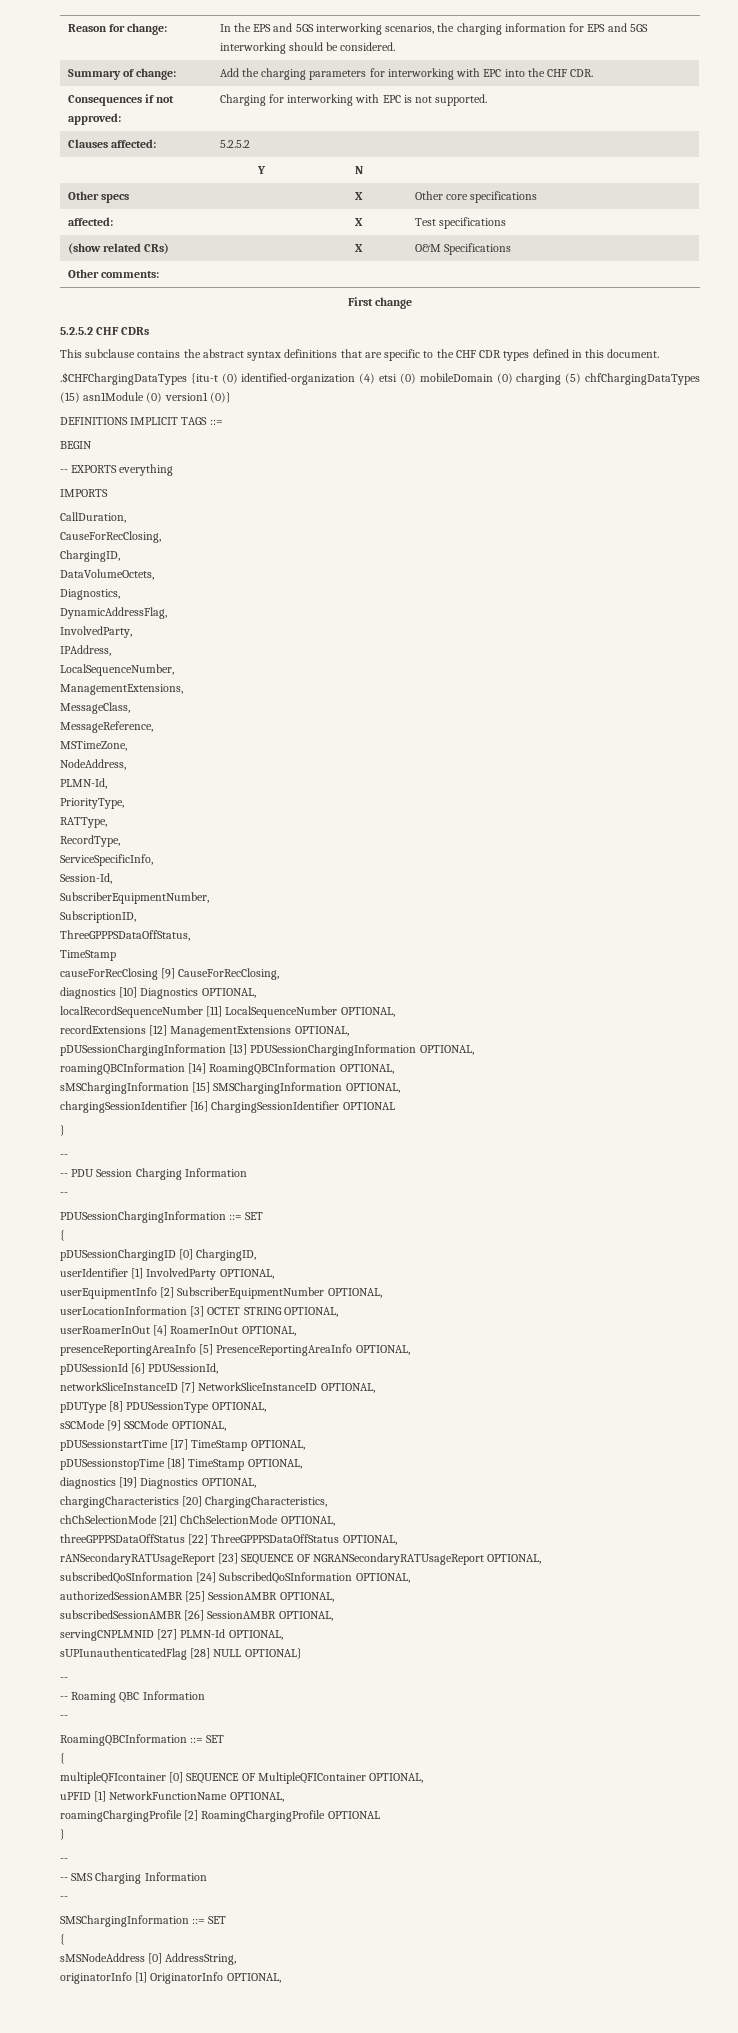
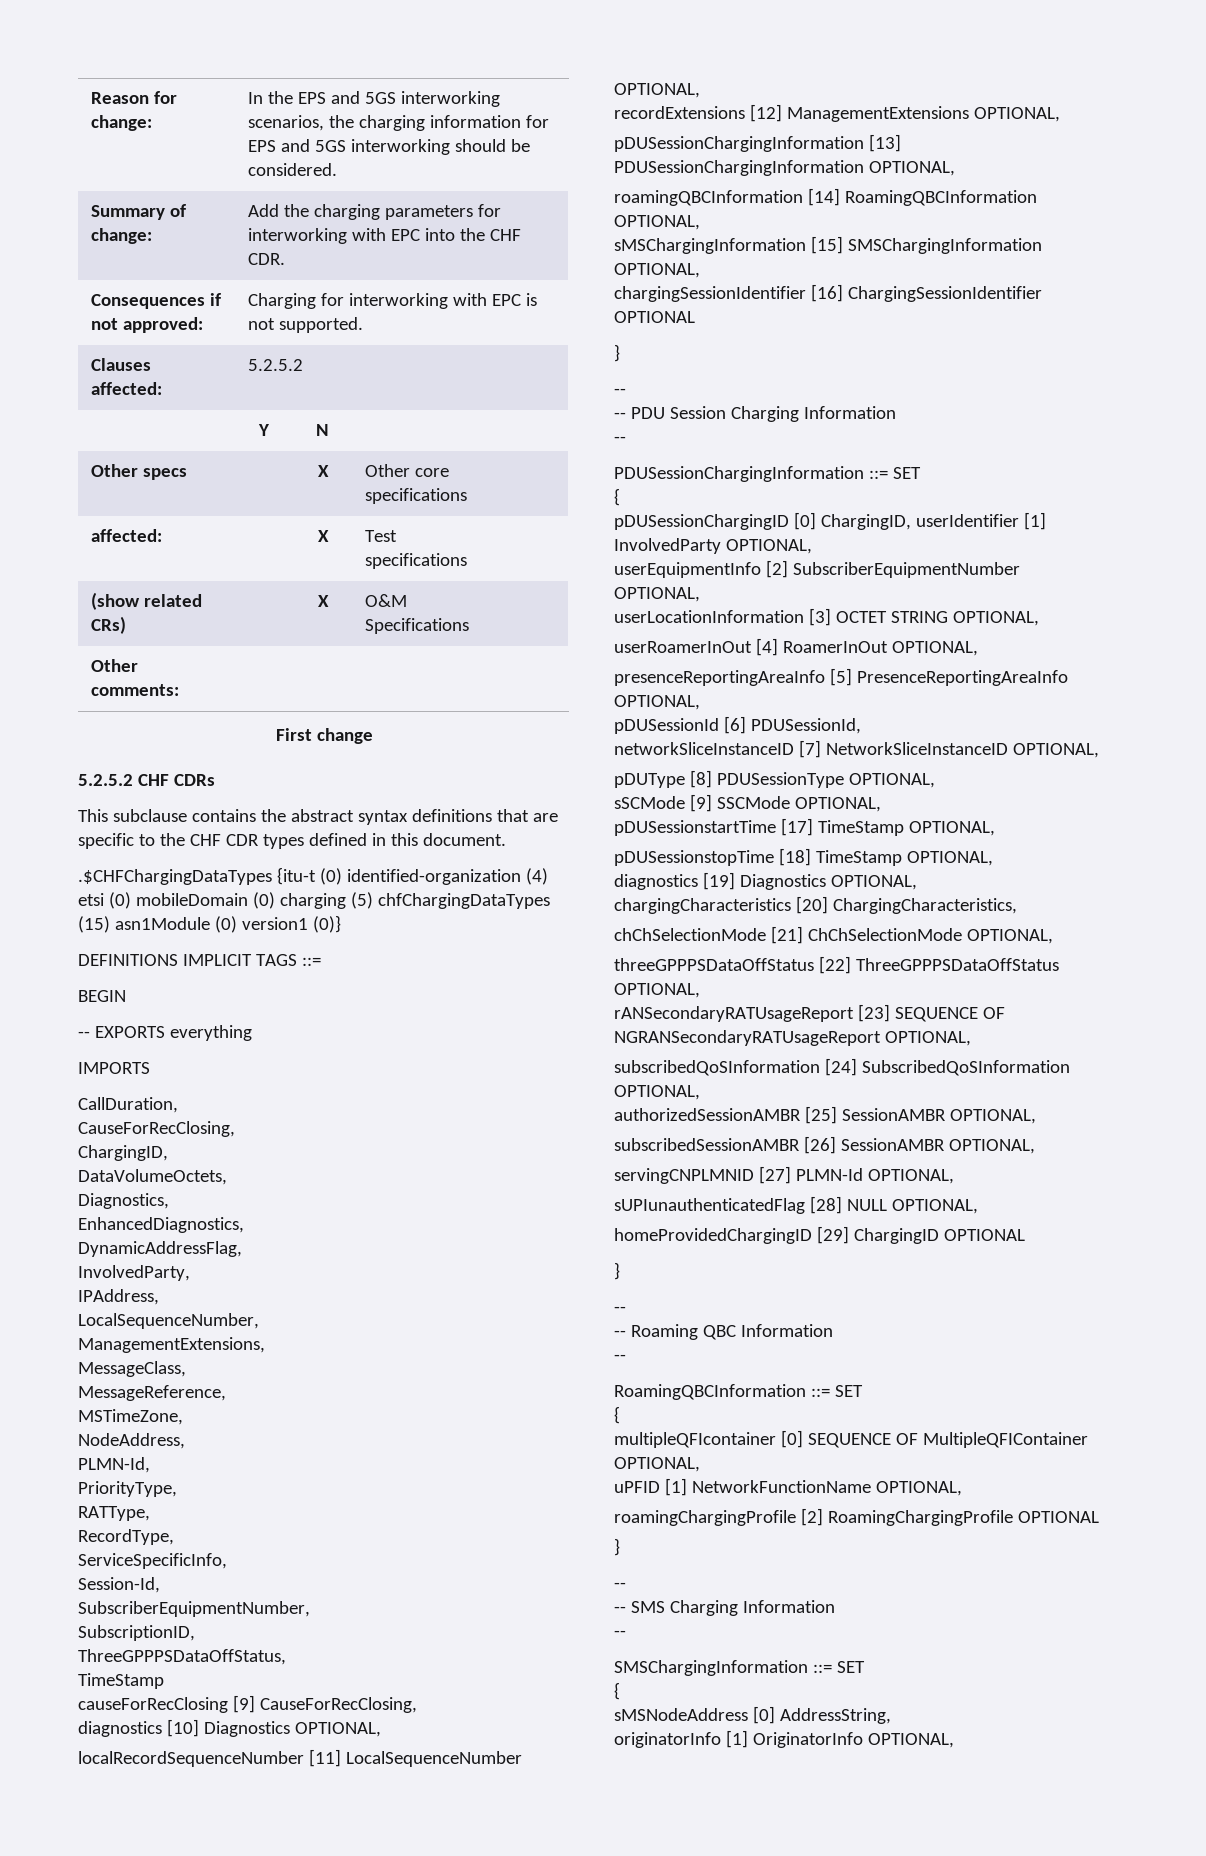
+ EnhancedDiagnostics,
- pDUSessionChargingID [0] ChargingID,
- userIdentifier [1] InvolvedParty OPTIONAL,
+ pDUSessionChargingID [0] ChargingID, userIdentifier [1] InvolvedParty OPTIONAL,
- sUPIunauthenticatedFlag [28] NULL OPTIONAL}
+ sUPIunauthenticatedFlag [28] NULL OPTIONAL,
+ homeProvidedChargingID [29] ChargingID OPTIONAL
+ }

